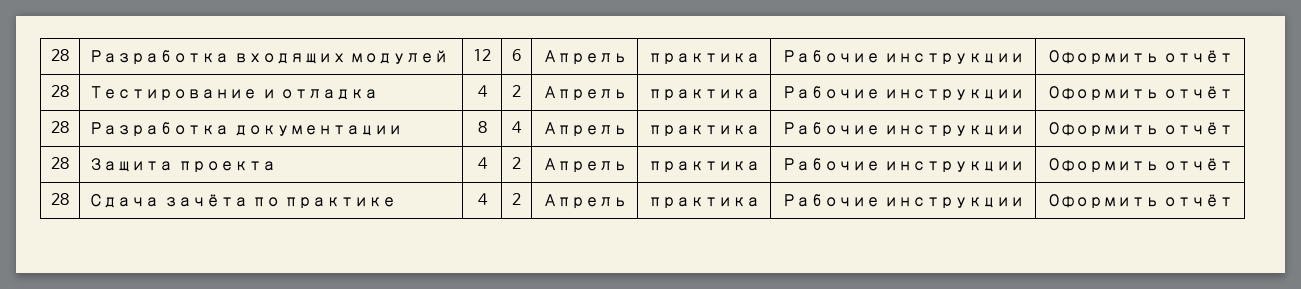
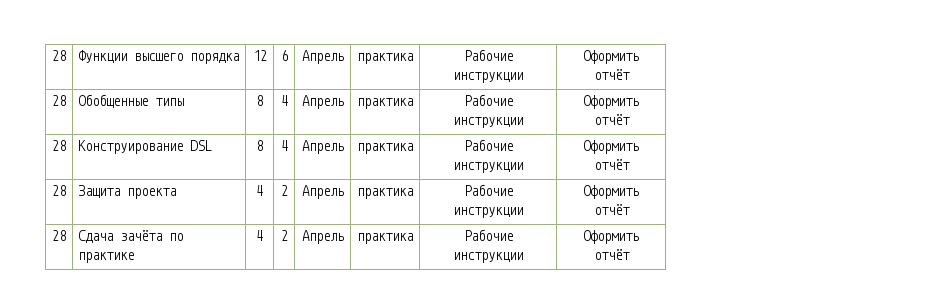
- 28 | Разработка входящих модулей | 12 | 6 | Апрель | практика | Рабочие инструкции | Оформить отчёт
+ 28 | Функции высшего порядка | 12 | 6 | Апрель | практика | Рабочие инструкции | Оформить отчёт
- 28 | Тестирование и отладка | 4 | 2 | Апрель | практика | Рабочие инструкции | Оформить отчёт
- 28 | Разработка документации | 8 | 4 | Апрель | практика | Рабочие инструкции | Оформить отчёт
+ 28 | Обобщенные типы | 8 | 4 | Апрель | практика | Рабочие инструкции | Оформить отчёт
+ 28 | Конструирование DSL | 8 | 4 | Апрель | практика | Рабочие инструкции | Оформить отчёт

